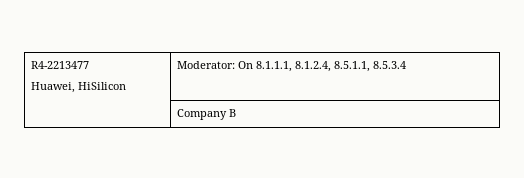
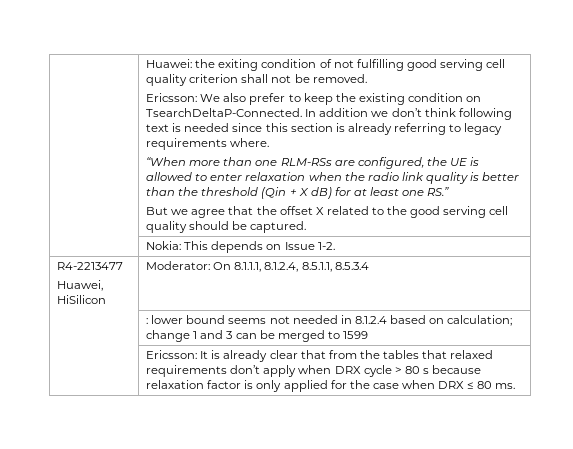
+ Huawei: the exiting condition of not fulfilling good serving cell quality criterion shall not be removed.
+ Ericsson: We also prefer to keep the existing condition on TsearchDeltaP-Connected. In addition we don’t think following text is needed since this section is already referring to legacy requirements where.
+ “When more than one RLM-RSs are configured, the UE is allowed to enter relaxation when the radio link quality is better than the threshold (Qin + X dB) for at least one RS.”
+ But we agree that the offset X related to the good serving cell quality should be captured.
+ | Nokia: This depends on Issue 1-2.
- | Company B
+ | : lower bound seems not needed in 8.1.2.4 based on calculation; change 1 and 3 can be merged to 1599
+ | Ericsson: It is already clear that from the tables that relaxed requirements don’t apply when DRX cycle > 80 s because relaxation factor is only applied for the case when DRX ≤ 80 ms.

